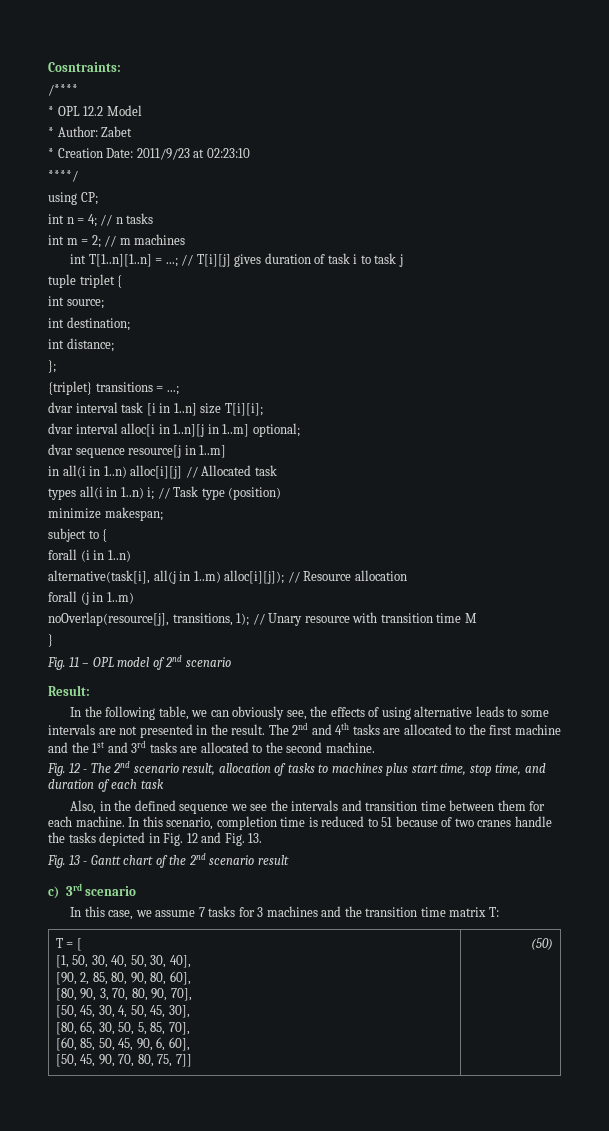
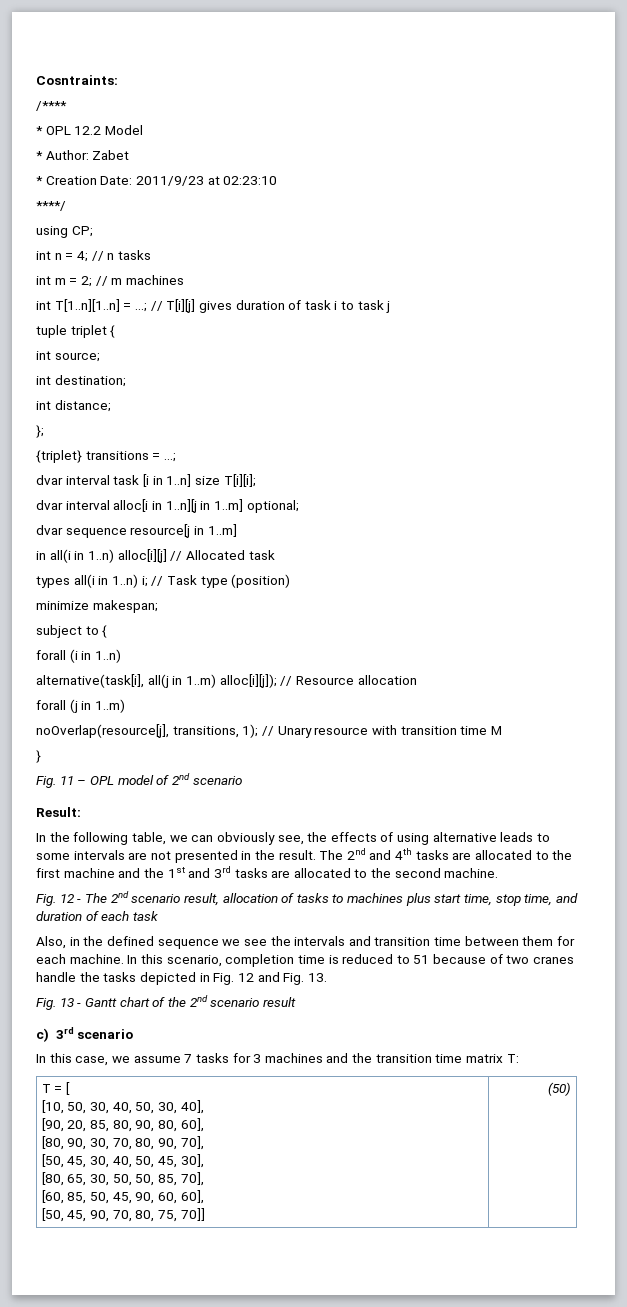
- [1, 50, 30, 40, 50, 30, 40],
+ [10, 50, 30, 40, 50, 30, 40],
- [90, 2, 85, 80, 90, 80, 60],
+ [90, 20, 85, 80, 90, 80, 60],
- [80, 90, 3, 70, 80, 90, 70],
+ [80, 90, 30, 70, 80, 90, 70],
- [50, 45, 30, 4, 50, 45, 30],
+ [50, 45, 30, 40, 50, 45, 30],
- [80, 65, 30, 50, 5, 85, 70],
+ [80, 65, 30, 50, 50, 85, 70],
- [60, 85, 50, 45, 90, 6, 60],
+ [60, 85, 50, 45, 90, 60, 60],
- [50, 45, 90, 70, 80, 75, 7]]
+ [50, 45, 90, 70, 80, 75, 70]]

